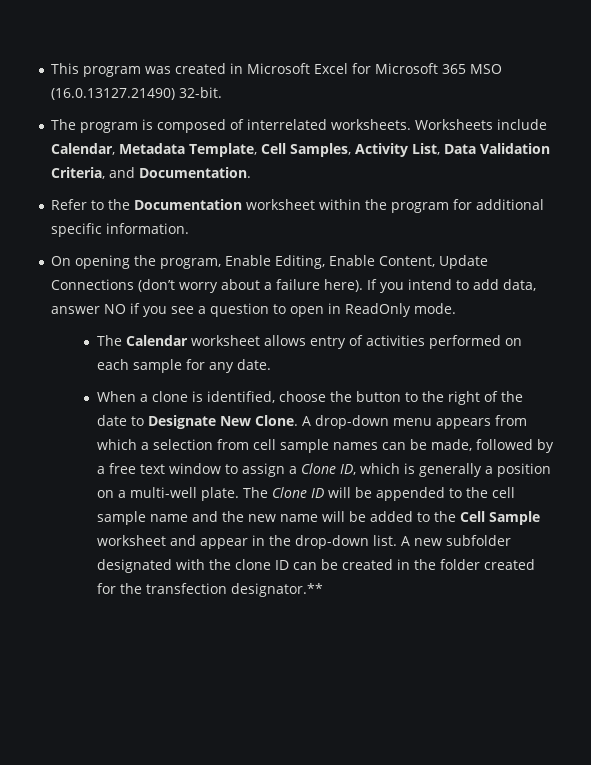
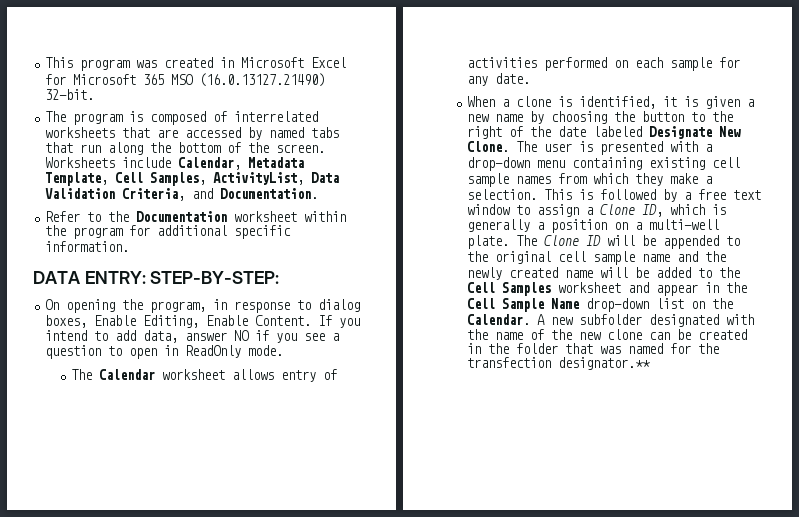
- The program is composed of interrelated worksheets.
+ The program is composed of interrelated worksheets that are accessed by named tabs that run along the bottom of the screen.
- Worksheets include Calendar, Metadata Template, Cell Samples, Activity List, Data Validation Criteria, and Documentation.
+ Worksheets include Calendar, Metadata Template, Cell Samples, ActivityList, Data Validation Criteria, and Documentation.
+ DATA ENTRY: STEP-BY-STEP:
- On opening the program, Enable Editing, Enable Content, Update Connections (don’t worry about a failure here).
+ On opening the program, in response to dialog boxes, Enable Editing, Enable Content.
- When a clone is identified, choose the button to the right of the date to Designate New Clone.
+ When a clone is identified, it is given a new name by choosing the button to the right of the date labeled Designate New Clone.
- A drop-down menu appears from which a selection from cell sample names can be made, followed by a free text window to assign a Clone ID, which is generally a position on a multi-well plate.
+ The user is presented with a drop-down menu containing existing cell sample names from which they make a selection. This is followed by a free text window to assign a Clone ID, which is generally a position on a multi-well plate.
- The Clone ID will be appended to the cell sample name and the new name will be added to the Cell Sample worksheet and appear in the drop-down list.
+ The Clone ID will be appended to the original cell sample name and the newly created name will be added to the Cell Samples worksheet and appear in the Cell Sample Name drop-down list on the Calendar.
- A new subfolder designated with the clone ID can be created in the folder created for the transfection designator.**
+ A new subfolder designated with the name of the new clone can be created in the folder that was named for the transfection designator.**

